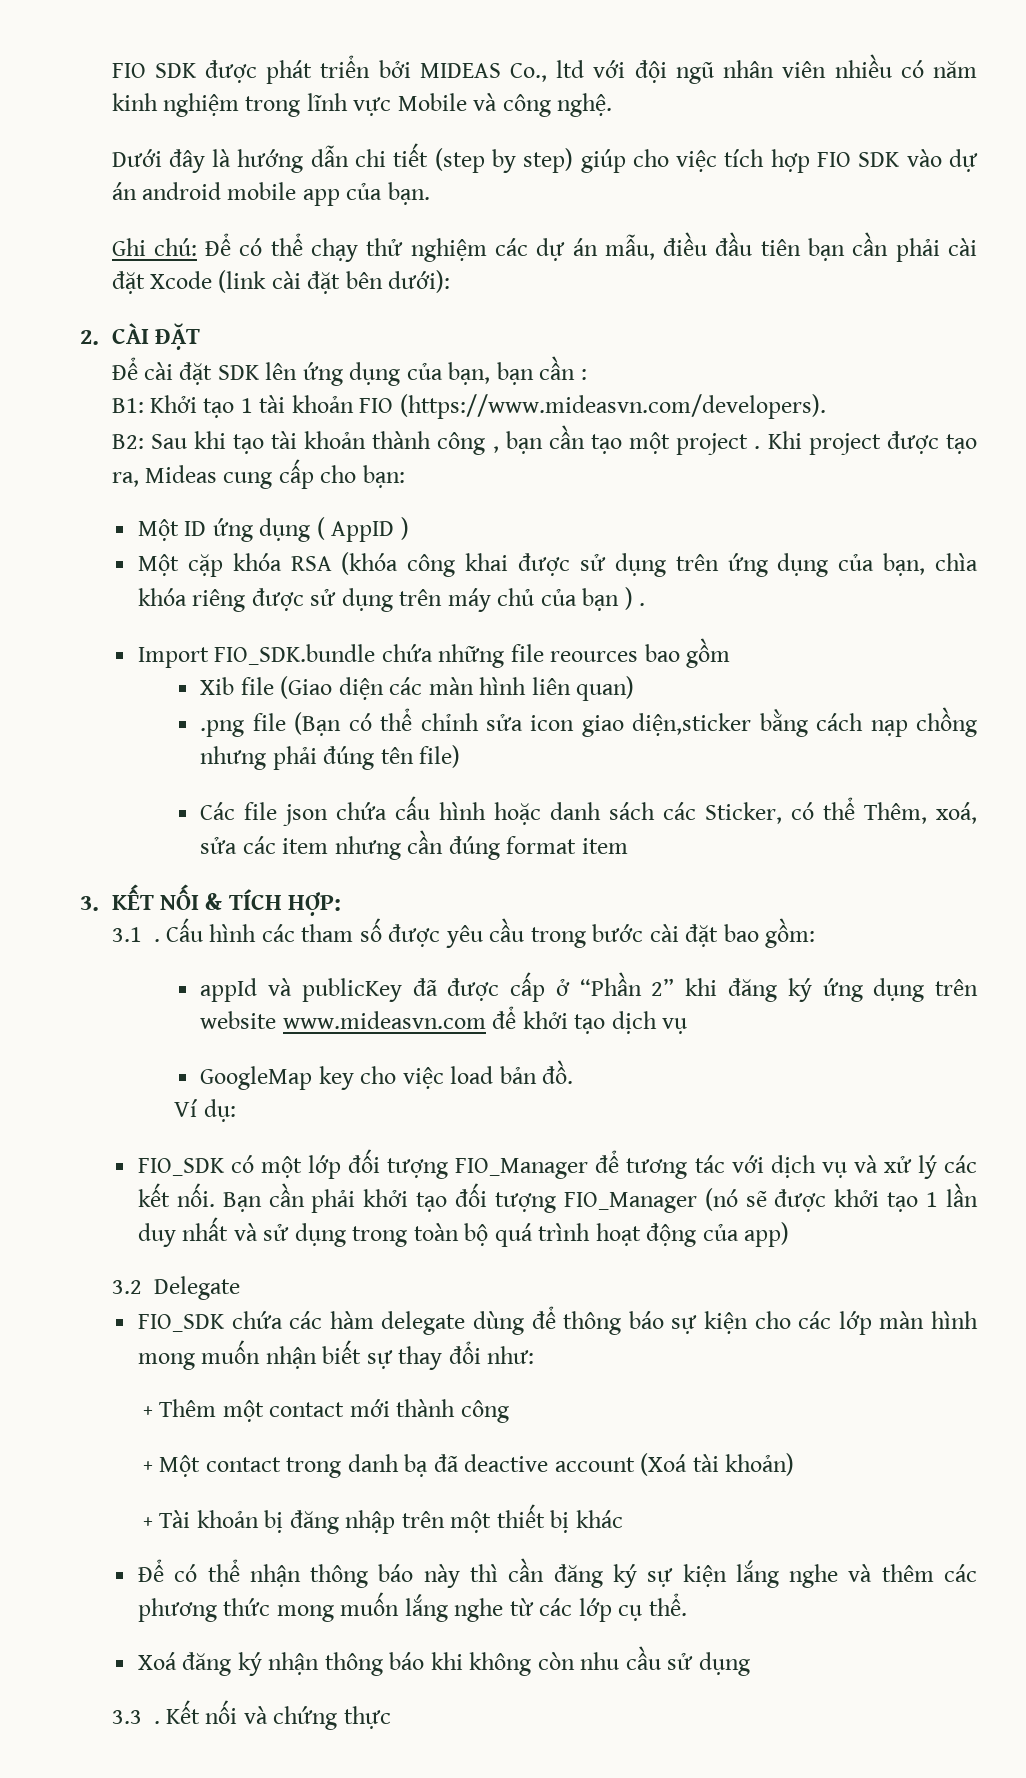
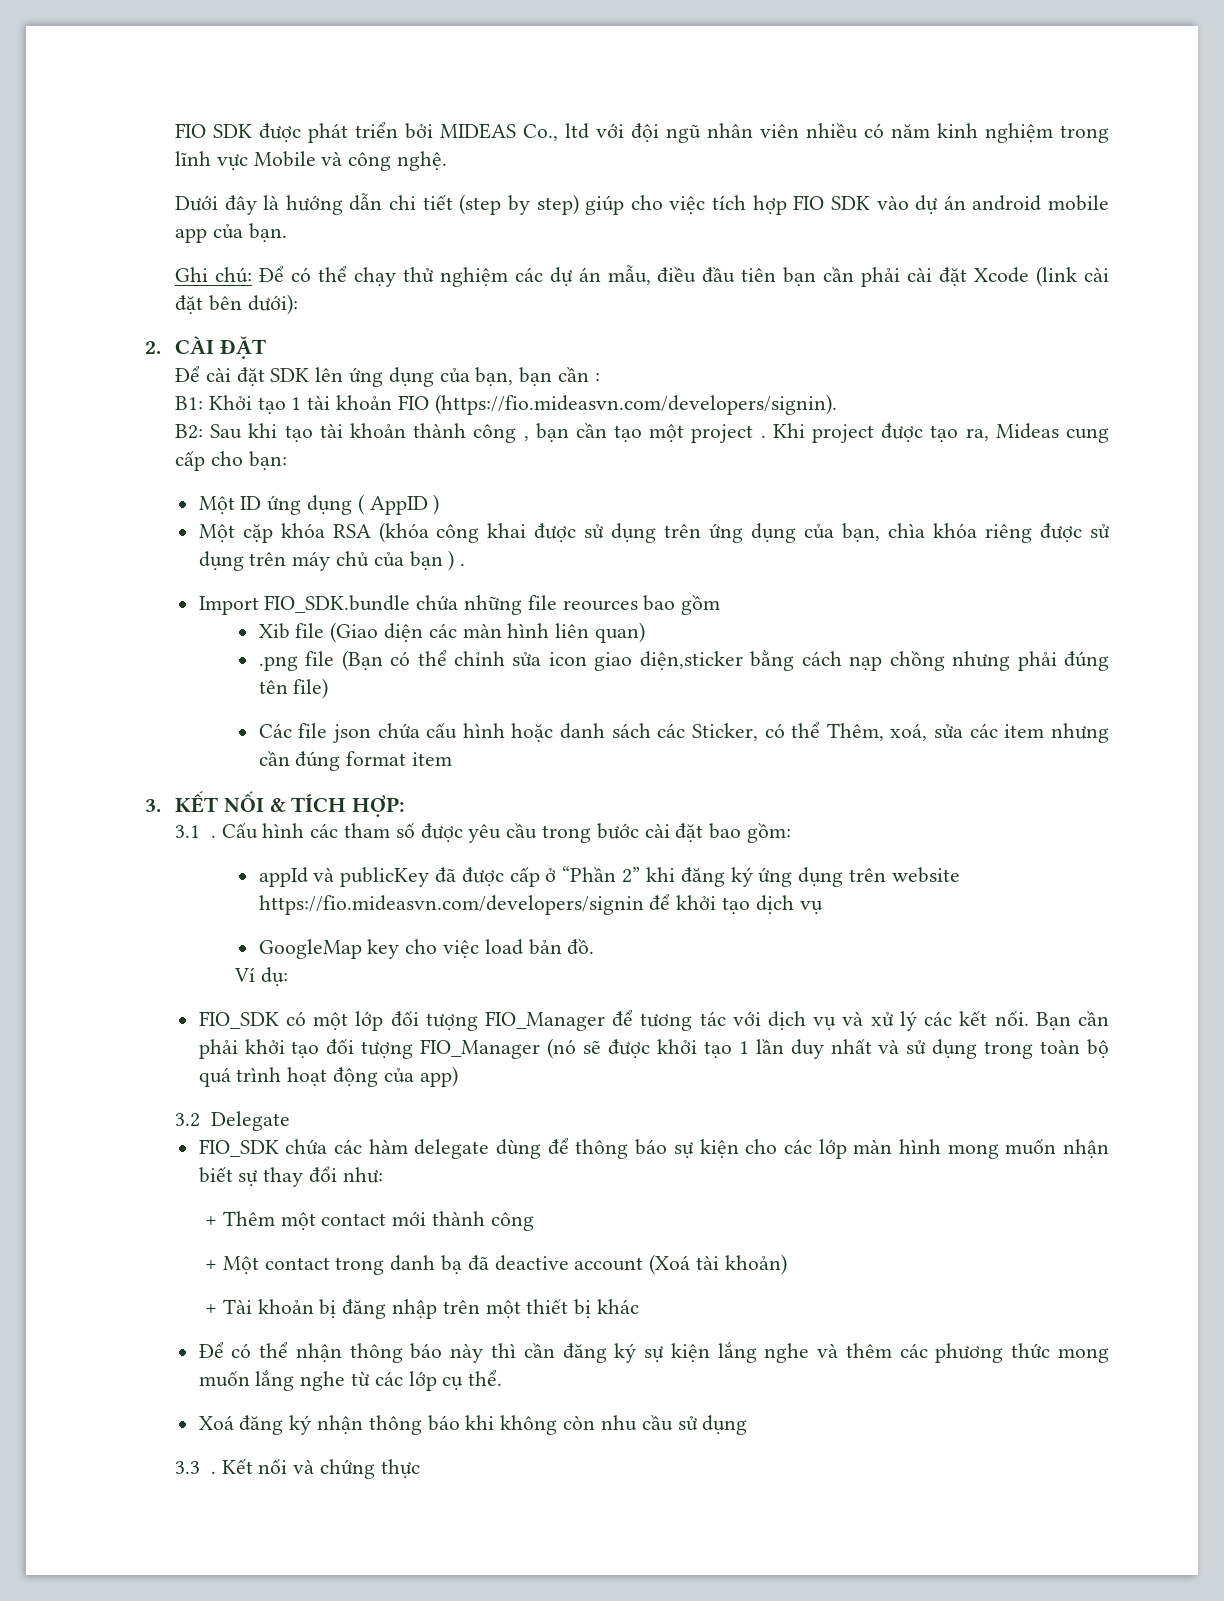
- B1: Khởi tạo 1 tài khoản FIO (https://www.mideasvn.com/developers).
+ B1: Khởi tạo 1 tài khoản FIO (https://fio.mideasvn.com/developers/signin).
- appId và publicKey đã được cấp ở “Phần 2” khi đăng ký ứng dụng trên website www.mideasvn.com để khởi tạo dịch vụ
+ appId và publicKey đã được cấp ở “Phần 2” khi đăng ký ứng dụng trên website https://fio.mideasvn.com/developers/signin để khởi tạo dịch vụ

